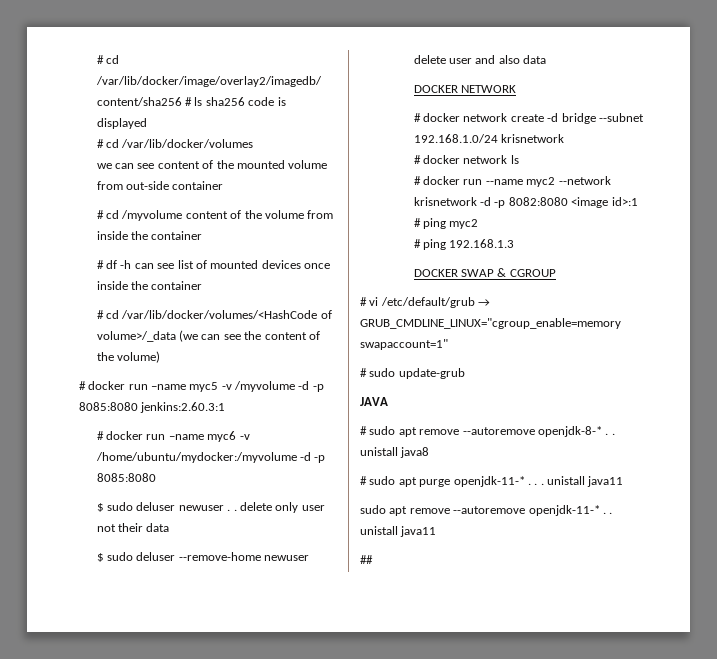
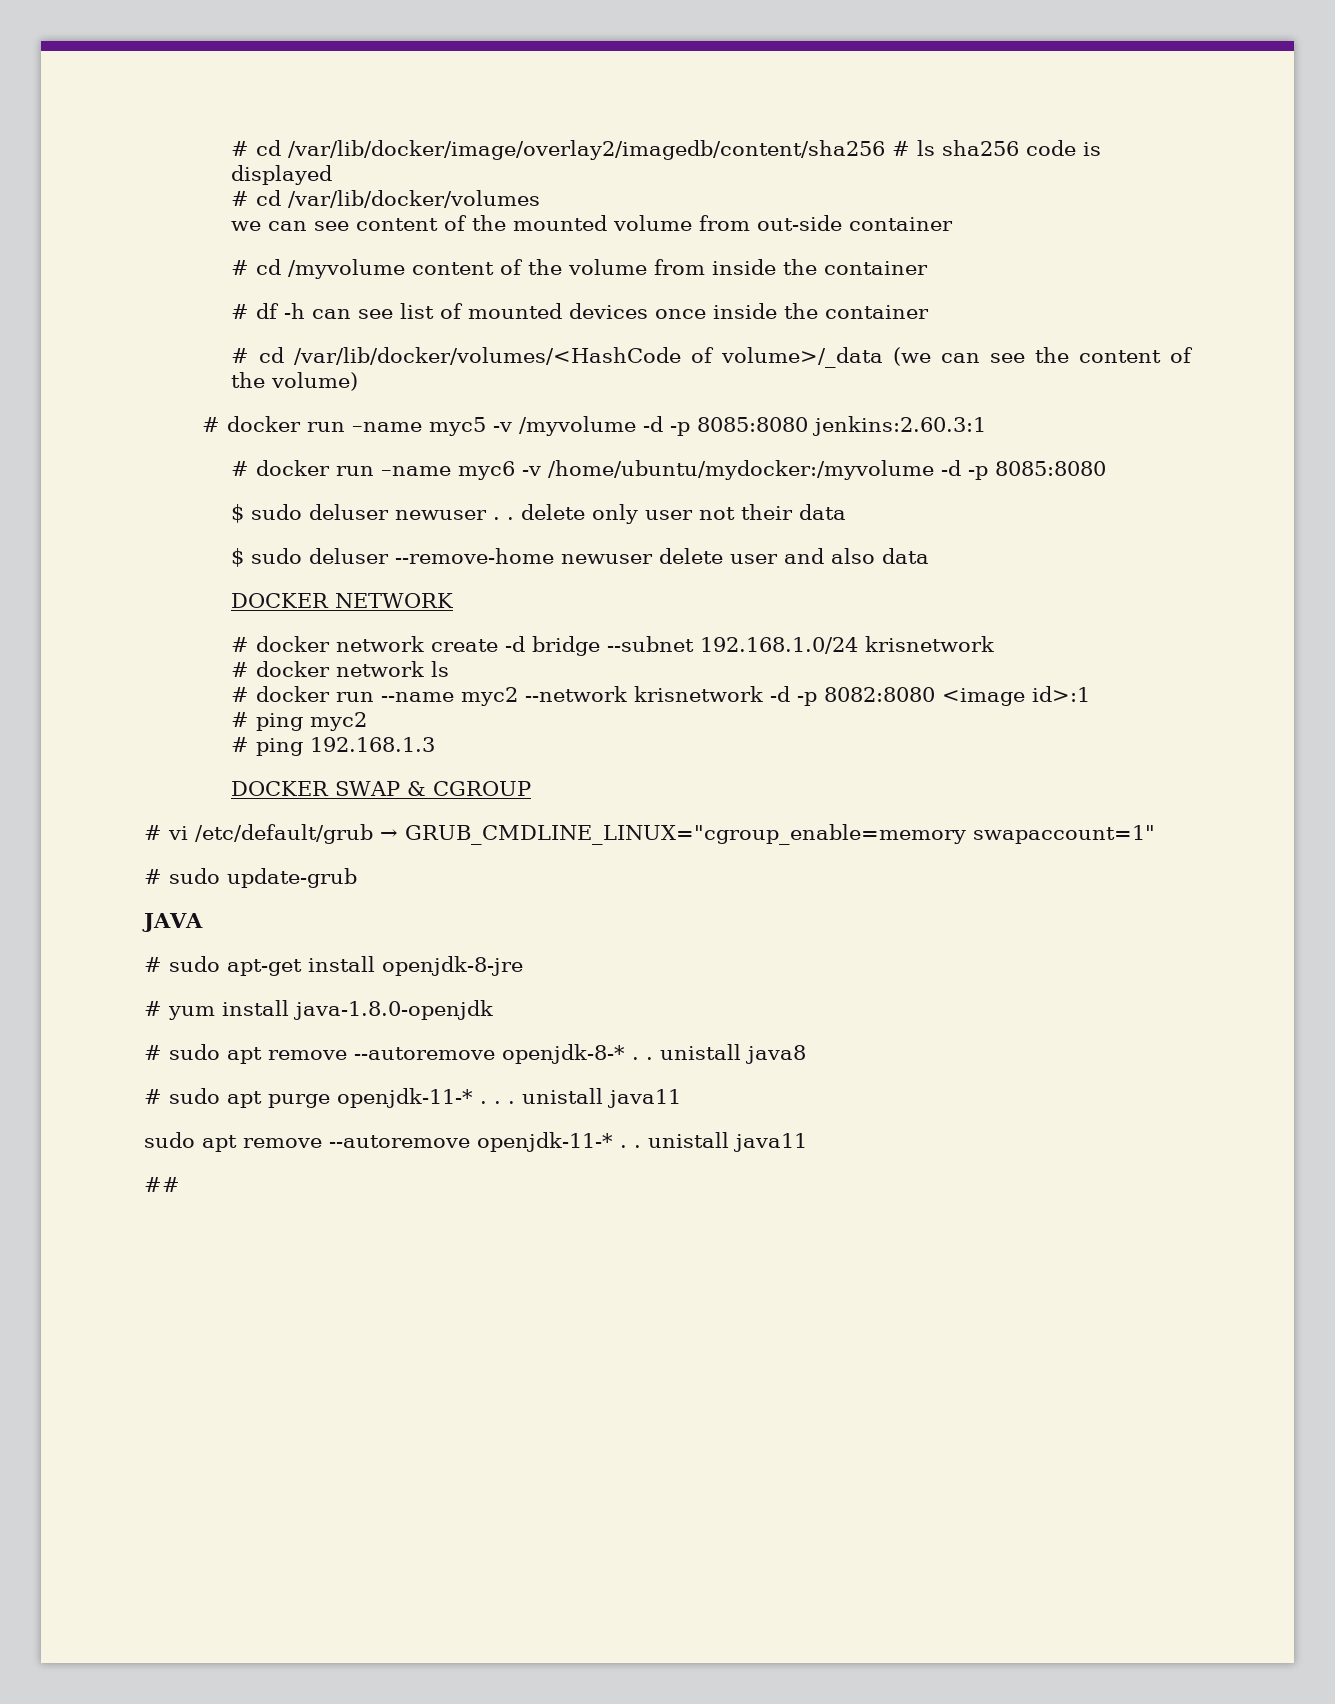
+ # sudo apt-get install openjdk-8-jre
+ # yum install java-1.8.0-openjdk

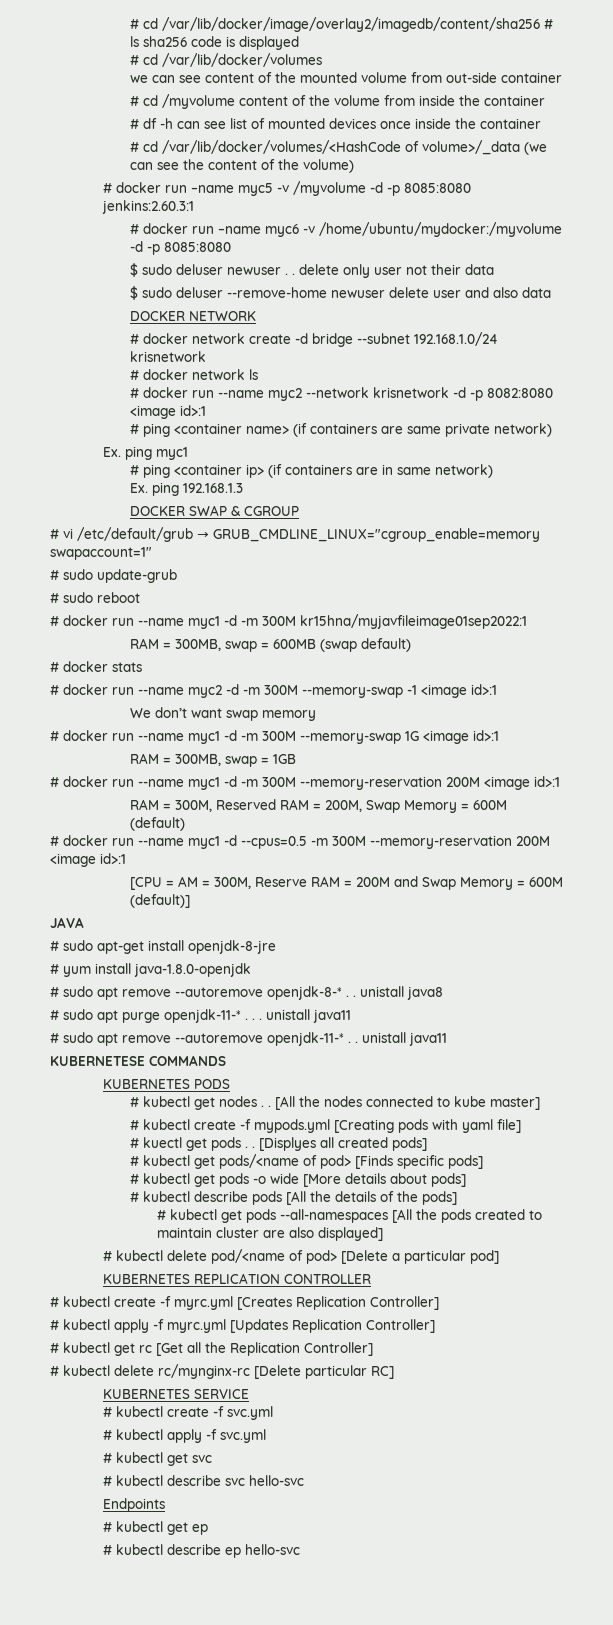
- # ping myc2
- # ping 192.168.1.3
+ # ping <container name> (if containers are same private network)
+ Ex. ping myc1
+ # ping <container ip> (if containers are in same network)
+ Ex. ping 192.168.1.3
+ # sudo reboot
+ # docker run --name myc1 -d -m 300M kr15hna/myjavfileimage01sep2022:1
+ RAM = 300MB, swap = 600MB (swap default)
+ # docker stats
+ # docker run --name myc2 -d -m 300M --memory-swap -1 <image id>:1
+ We don’t want swap memory
+ # docker run --name myc1 -d -m 300M --memory-swap 1G <image id>:1
+ RAM = 300MB, swap = 1GB
+ # docker run --name myc1 -d -m 300M --memory-reservation 200M <image id>:1
+ RAM = 300M, Reserved RAM = 200M, Swap Memory = 600M (default)
+ # docker run --name myc1 -d --cpus=0.5 -m 300M --memory-reservation 200M <image id>:1
+ [CPU = AM = 300M, Reserve RAM = 200M and Swap Memory = 600M (default)]
- sudo apt remove --autoremove openjdk-11-* . . unistall java11
+ # sudo apt remove --autoremove openjdk-11-* . . unistall java11
- ##
+ KUBERNETESE COMMANDS
+ KUBERNETES PODS
+ # kubectl get nodes . . [All the nodes connected to kube master]
+ # kubectl create -f mypods.yml [Creating pods with yaml file]
+ # kuectl get pods . . [Displyes all created pods]
+ # kubectl get pods/<name of pod> [Finds specific pods]
+ # kubectl get pods -o wide [More details about pods]
+ # kubectl describe pods [All the details of the pods]
+ # kubectl get pods --all-namespaces [All the pods created to maintain cluster are also displayed]
+ # kubectl delete pod/<name of pod> [Delete a particular pod]
+ KUBERNETES REPLICATION CONTROLLER
+ # kubectl create -f myrc.yml [Creates Replication Controller]
+ # kubectl apply -f myrc.yml [Updates Replication Controller]
+ # kubectl get rc [Get all the Replication Controller]
+ # kubectl delete rc/mynginx-rc [Delete particular RC]
+ KUBERNETES SERVICE
+ # kubectl create -f svc.yml
+ # kubectl apply -f svc.yml
+ # kubectl get svc
+ # kubectl describe svc hello-svc
+ Endpoints
+ # kubectl get ep
+ # kubectl describe ep hello-svc

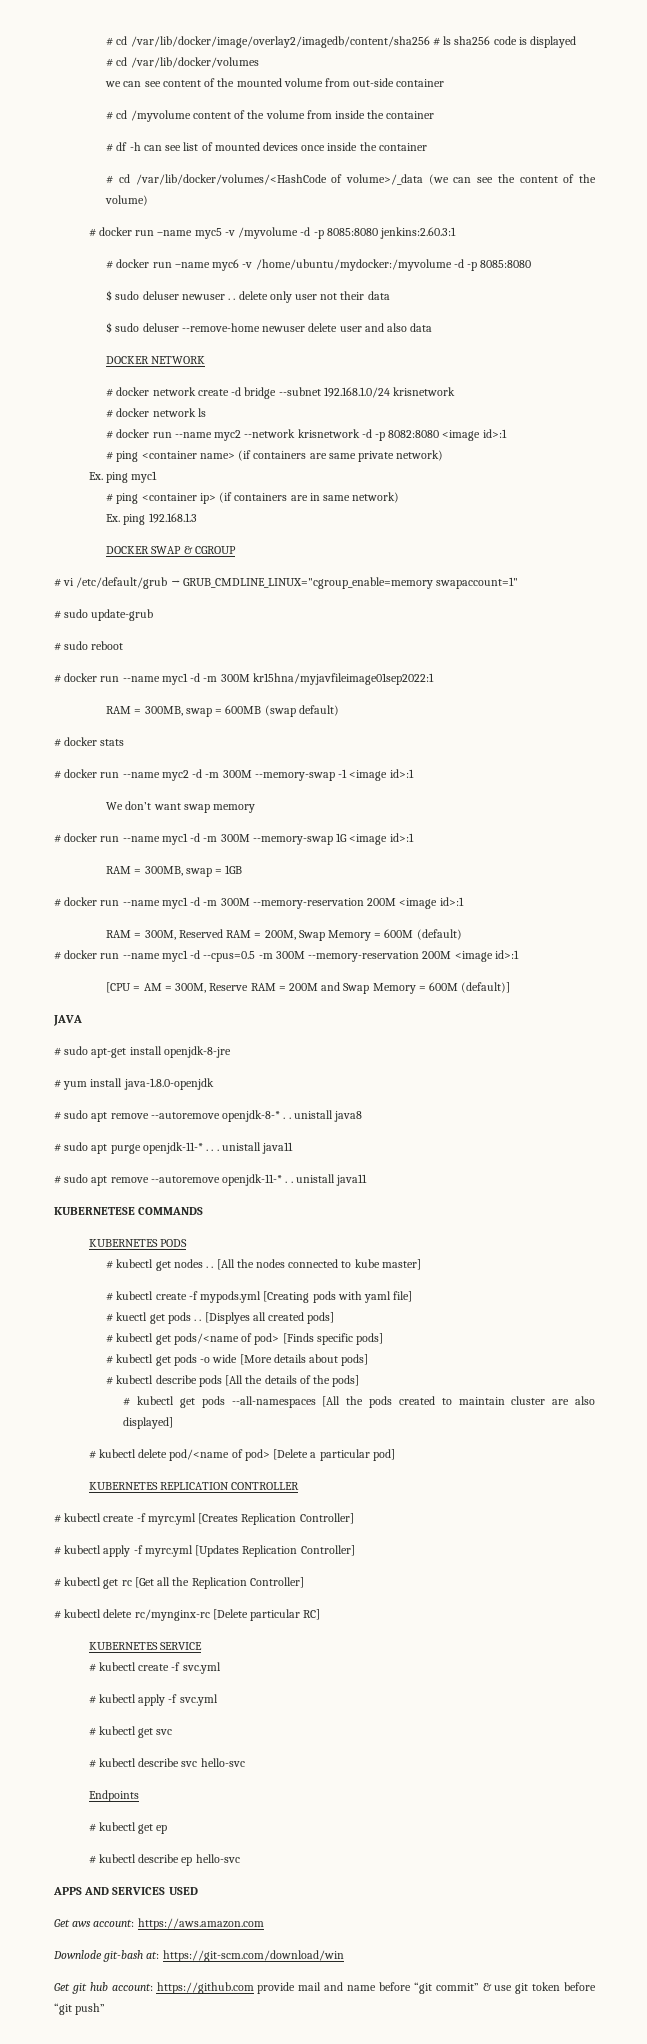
+ APPS AND SERVICES USED
+ Get aws account: https://aws.amazon.com
+ Downlode git-bash at: https://git-scm.com/download/win
+ Get git hub account: https://github.com provide mail and name before “git commit” & use git token before “git push”

